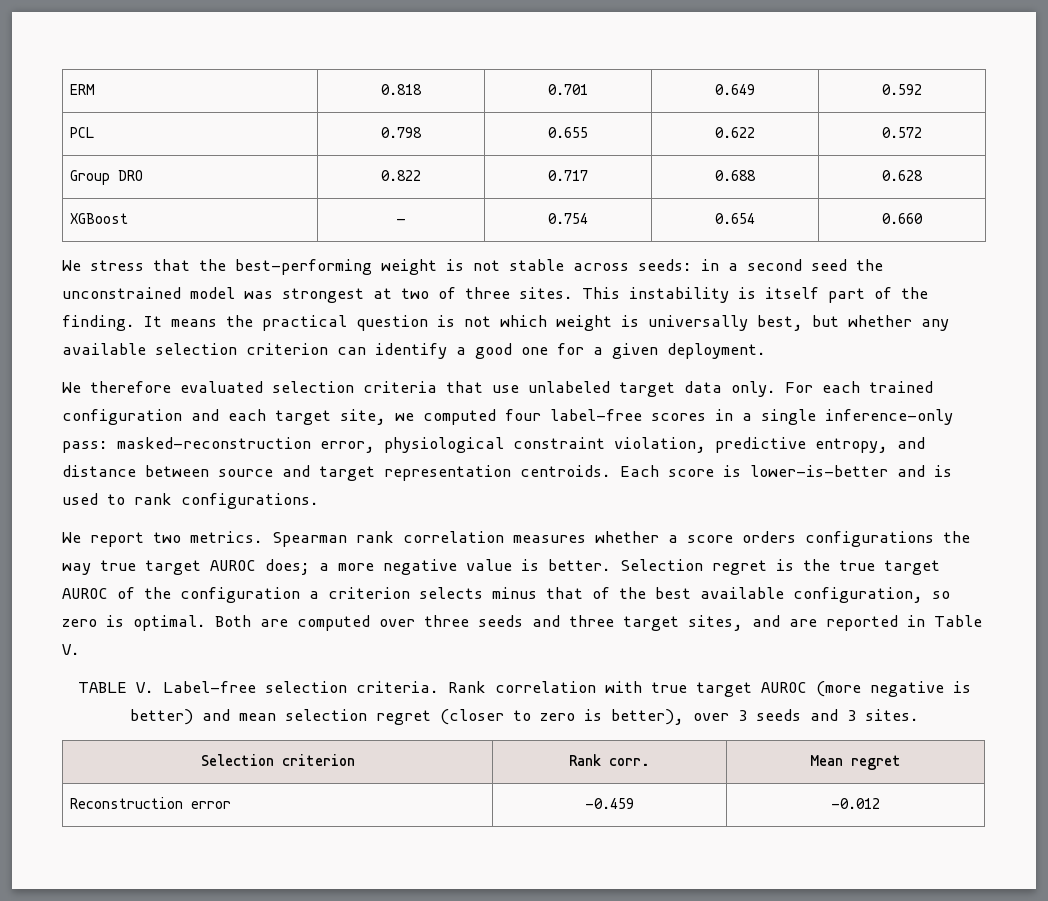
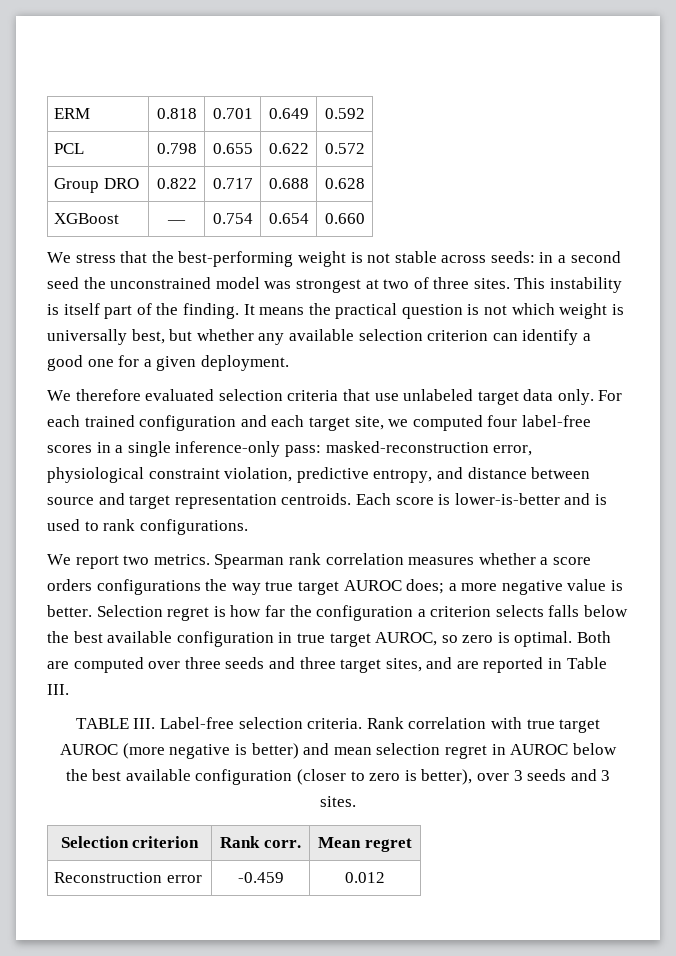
- Selection regret is the true target AUROC of the configuration a criterion selects minus that of the best available configuration, so zero is optimal.
+ Selection regret is how far the configuration a criterion selects falls below the best available configuration in true target AUROC, so zero is optimal.
- Both are computed over three seeds and three target sites, and are reported in Table V.
+ Both are computed over three seeds and three target sites, and are reported in Table III.
- TABLE V. Label-free selection criteria.
+ TABLE III. Label-free selection criteria.
- Rank correlation with true target AUROC (more negative is better) and mean selection regret (closer to zero is better), over 3 seeds and 3 sites.
+ Rank correlation with true target AUROC (more negative is better) and mean selection regret in AUROC below the best available configuration (closer to zero is better), over 3 seeds and 3 sites.
- Reconstruction error | -0.459 | -0.012
+ Reconstruction error | -0.459 | 0.012

